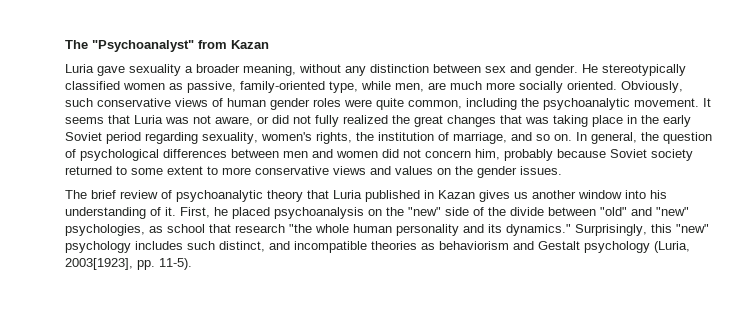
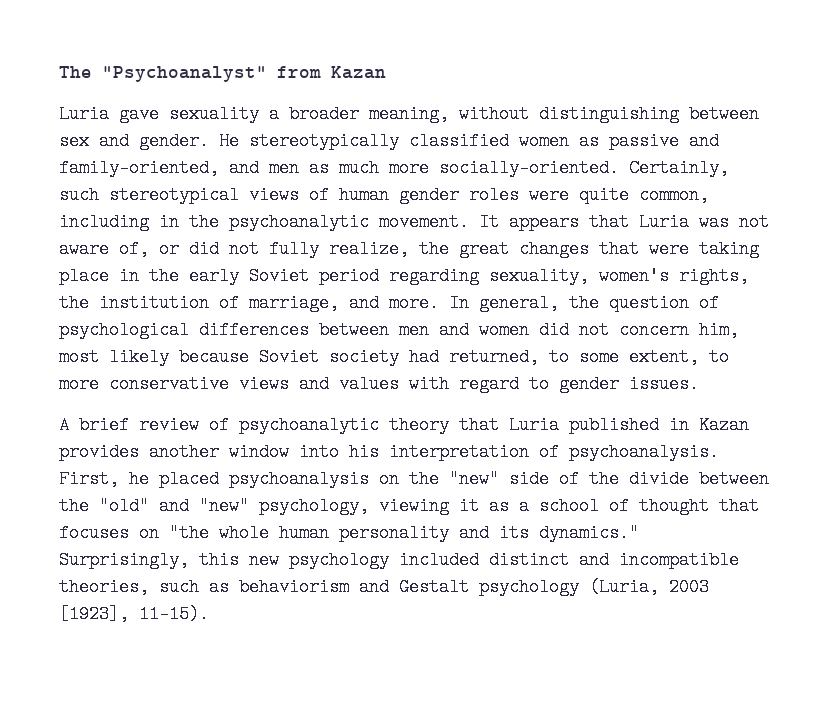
- Luria gave sexuality a broader meaning, without any distinction between sex and gender.
+ Luria gave sexuality a broader meaning, without distinguishing between sex and gender.
- He stereotypically classified women as passive, family-oriented type, while men, are much more socially oriented. Obviously, such conservative views of human gender roles were quite common, including the psychoanalytic movement.
+ He stereotypically classified women as passive and family-oriented, and men as much more socially-oriented. Certainly, such stereotypical views of human gender roles were quite common, including in the psychoanalytic movement.
- It seems that Luria was not aware, or did not fully realized the great changes that was taking place in the early Soviet period regarding sexuality, women's rights, the institution of marriage, and so on.
+ It appears that Luria was not aware of, or did not fully realize, the great changes that were taking place in the early Soviet period regarding sexuality, women's rights, the institution of marriage, and more.
- In general, the question of psychological differences between men and women did not concern him, probably because Soviet society returned to some extent to more conservative views and values on the gender issues.
+ In general, the question of psychological differences between men and women did not concern him, most likely because Soviet society had returned, to some extent, to more conservative views and values with regard to gender issues.
- The brief review of psychoanalytic theory that Luria published in Kazan gives us another window into his understanding of it.
+ A brief review of psychoanalytic theory that Luria published in Kazan provides another window into his interpretation of psychoanalysis.
- First, he placed psychoanalysis on the "new" side of the divide between "old" and "new" psychologies, as school that research "the whole human personality and its dynamics."
+ First, he placed psychoanalysis on the "new" side of the divide between the "old" and "new" psychology, viewing it as a school of thought that focuses on "the whole human personality and its dynamics."
- Surprisingly, this "new" psychology includes such distinct, and incompatible theories as behaviorism and Gestalt psychology (Luria, 2003[1923], pp. 11-5).
+ Surprisingly, this new psychology included distinct and incompatible theories, such as behaviorism and Gestalt psychology (Luria, 2003 [1923], 11–15).

